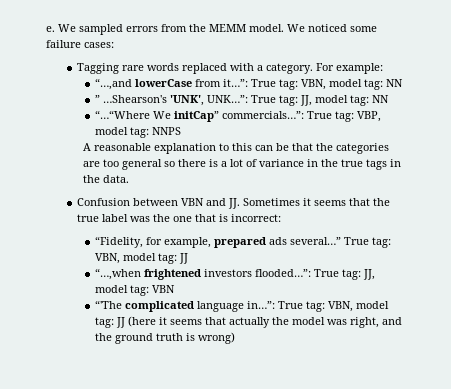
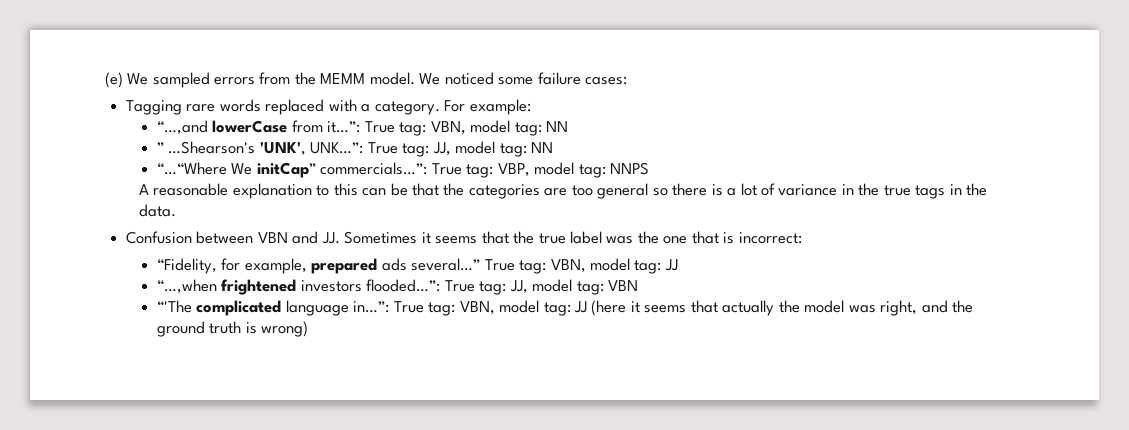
- e. We sampled errors from the MEMM model.
+ (e) We sampled errors from the MEMM model.

